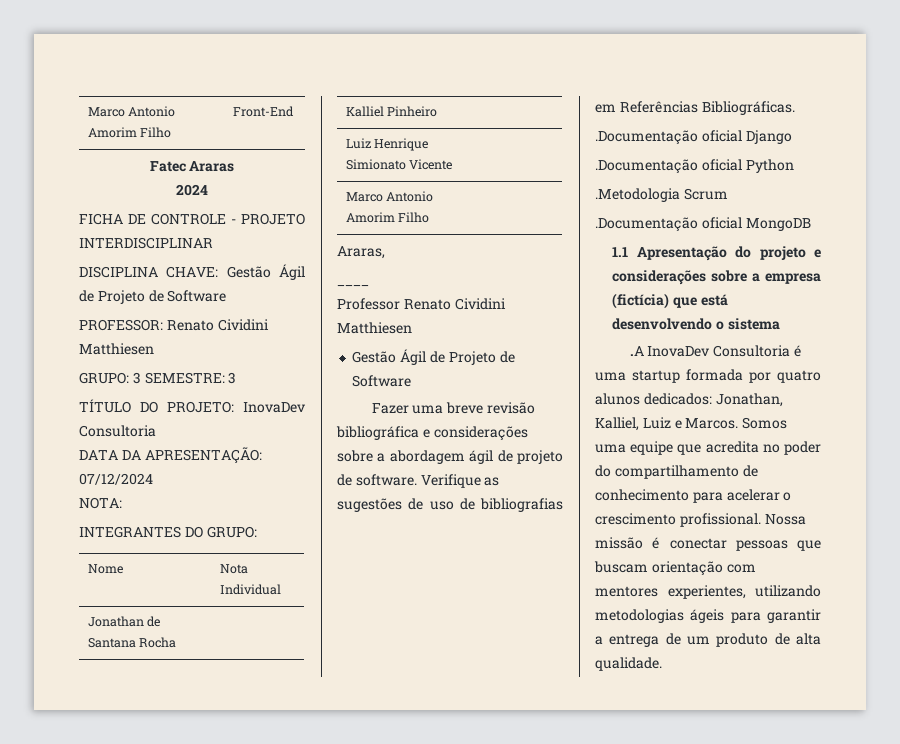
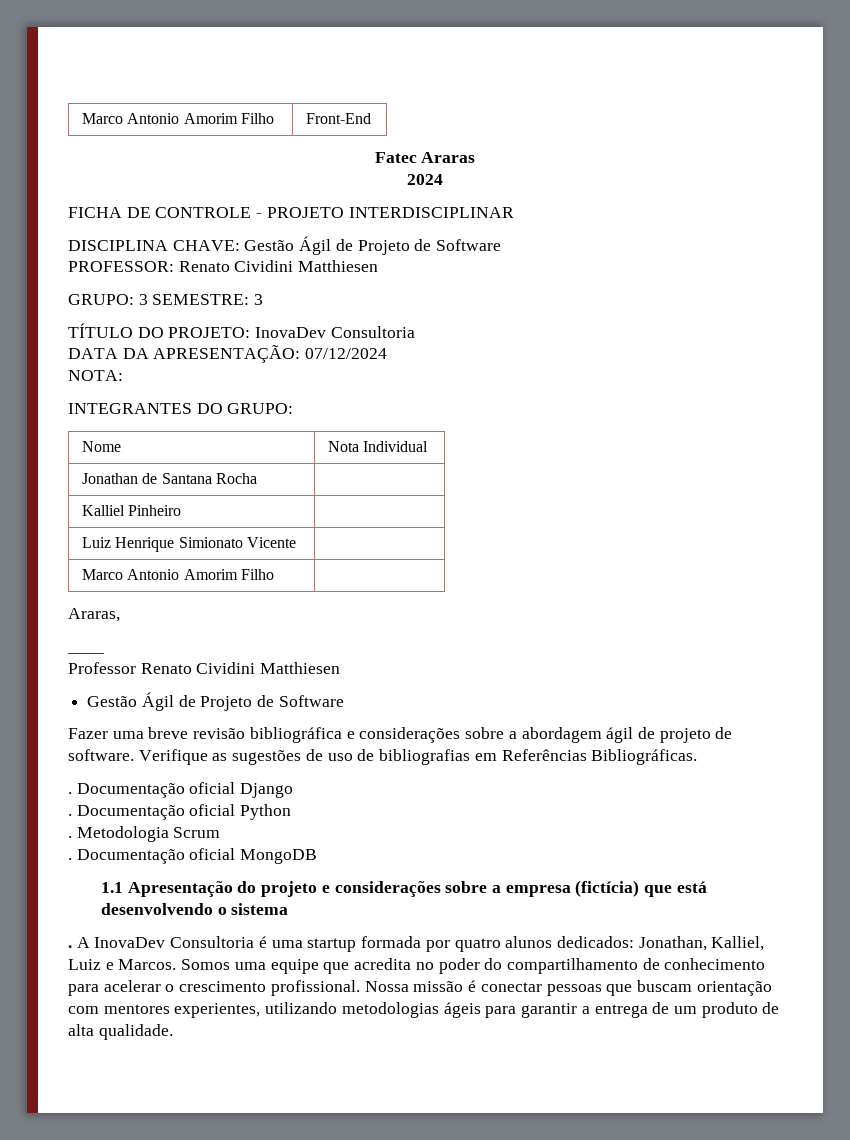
- .Documentação oficial Django
+ . Documentação oficial Django
- .Documentação oficial Python
+ . Documentação oficial Python
- .Metodologia Scrum
+ . Metodologia Scrum
- .Documentação oficial MongoDB
+ . Documentação oficial MongoDB
- .A InovaDev Consultoria é uma startup formada por quatro alunos dedicados: Jonathan, Kalliel, Luiz e Marcos.
+ . A InovaDev Consultoria é uma startup formada por quatro alunos dedicados: Jonathan, Kalliel, Luiz e Marcos.

